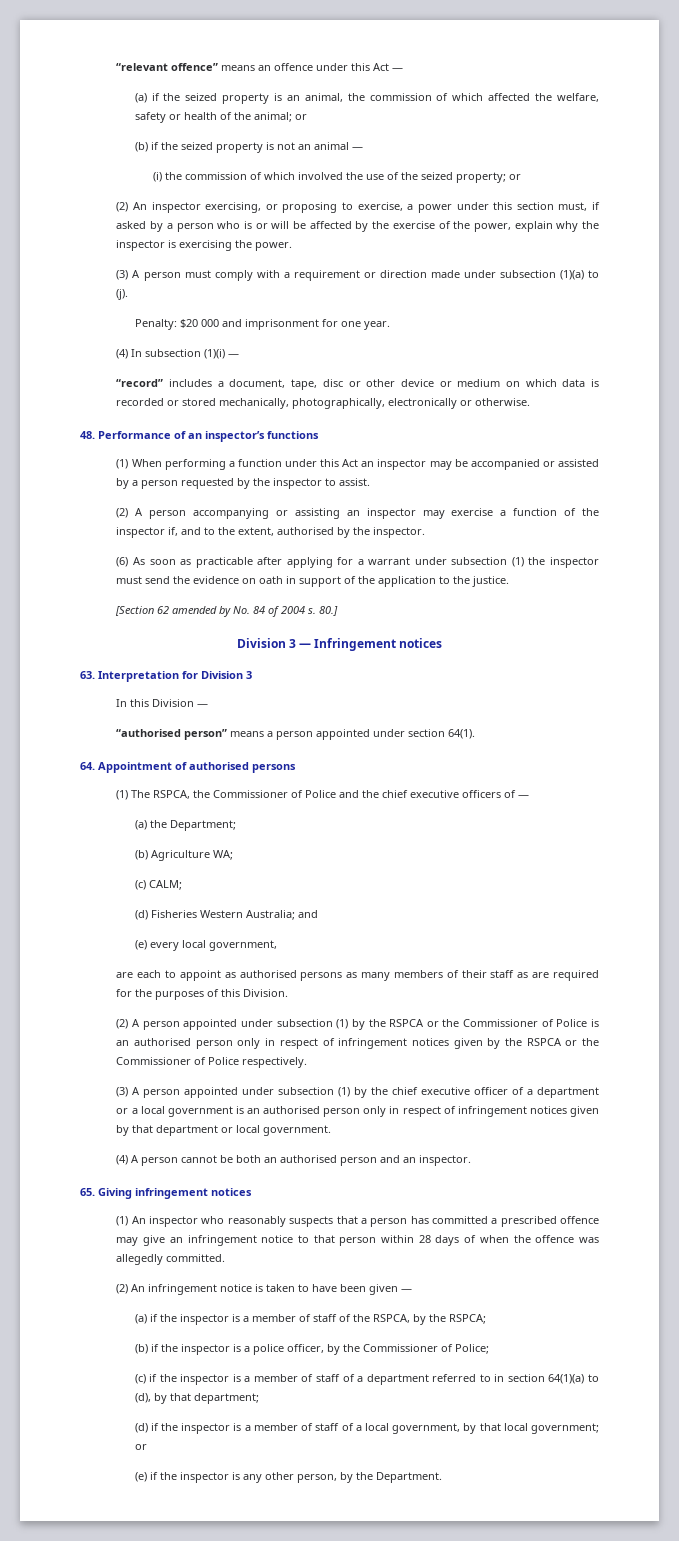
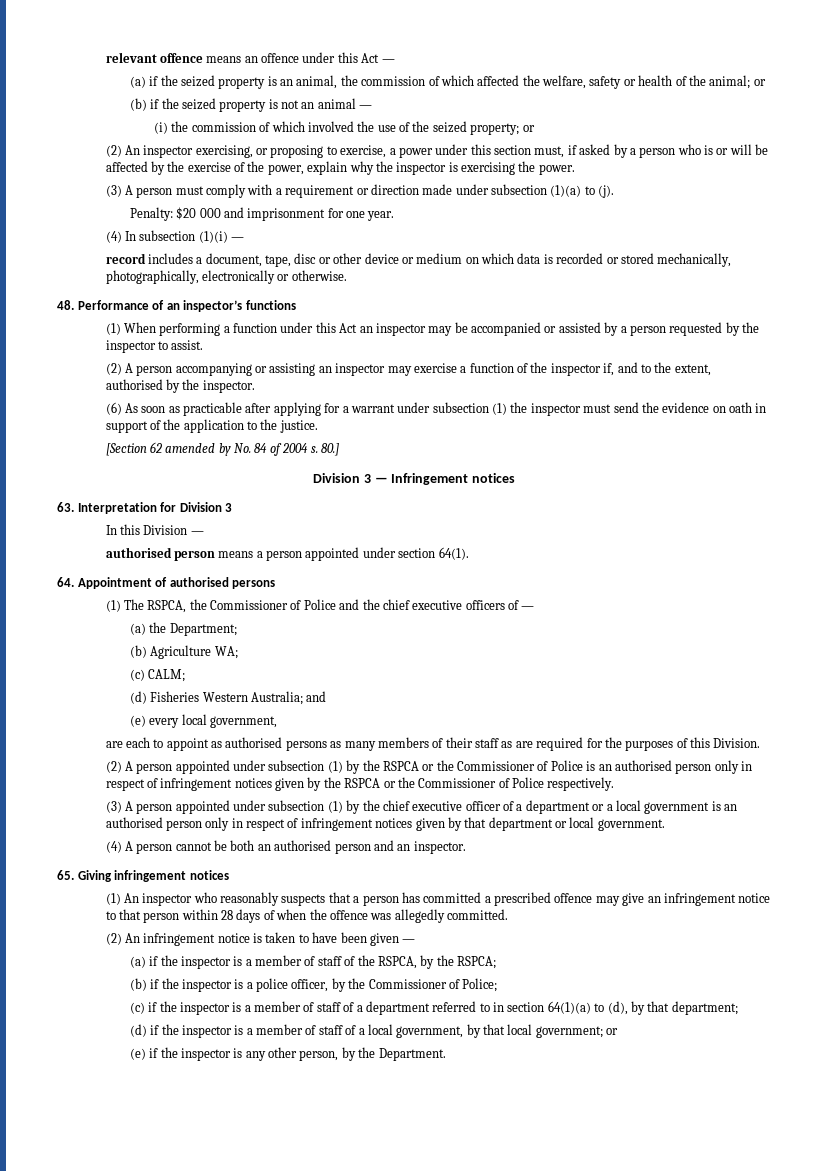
- “relevant offence” means an offence under this Act —
+ relevant offence means an offence under this Act —
- “record” includes a document, tape, disc or other device or medium on which data is recorded or stored mechanically, photographically, electronically or otherwise.
+ record includes a document, tape, disc or other device or medium on which data is recorded or stored mechanically, photographically, electronically or otherwise.
- “authorised person” means a person appointed under section 64(1).
+ authorised person means a person appointed under section 64(1).

